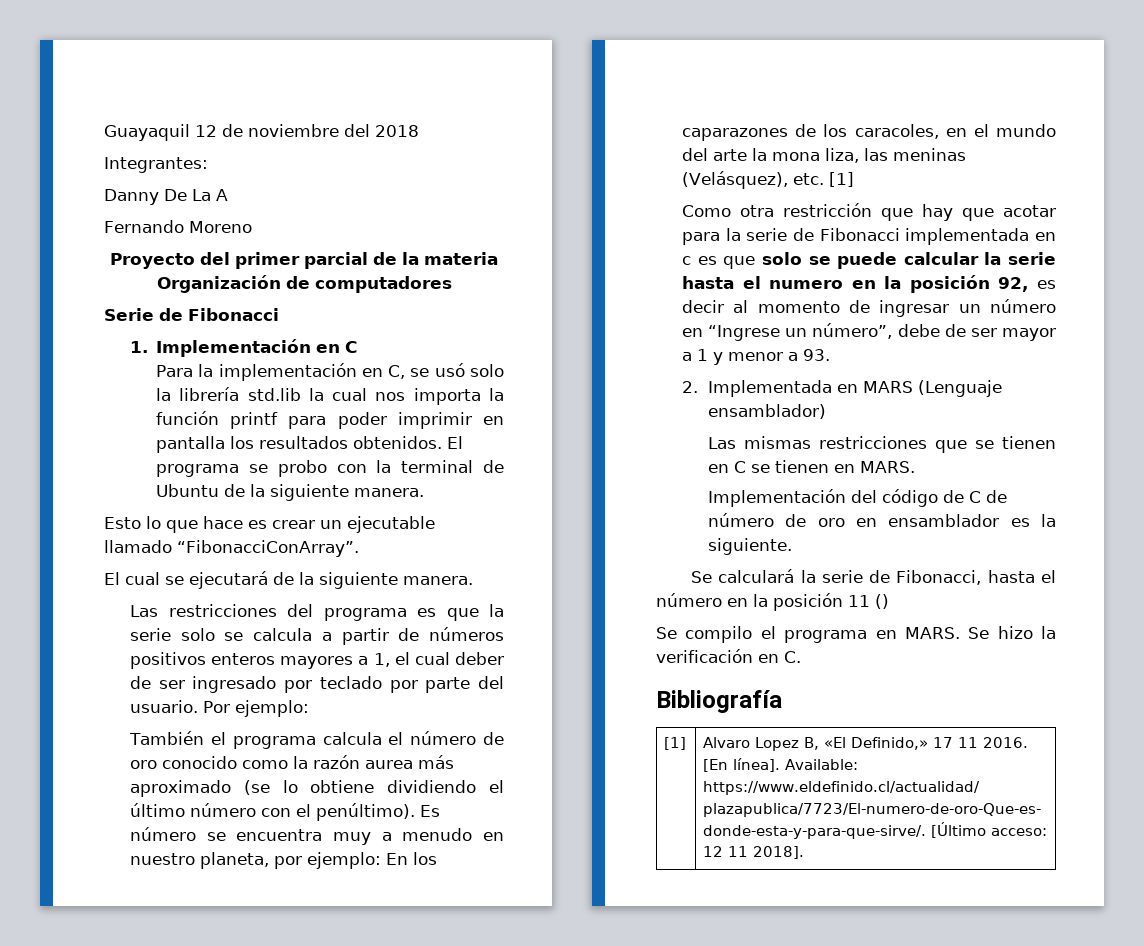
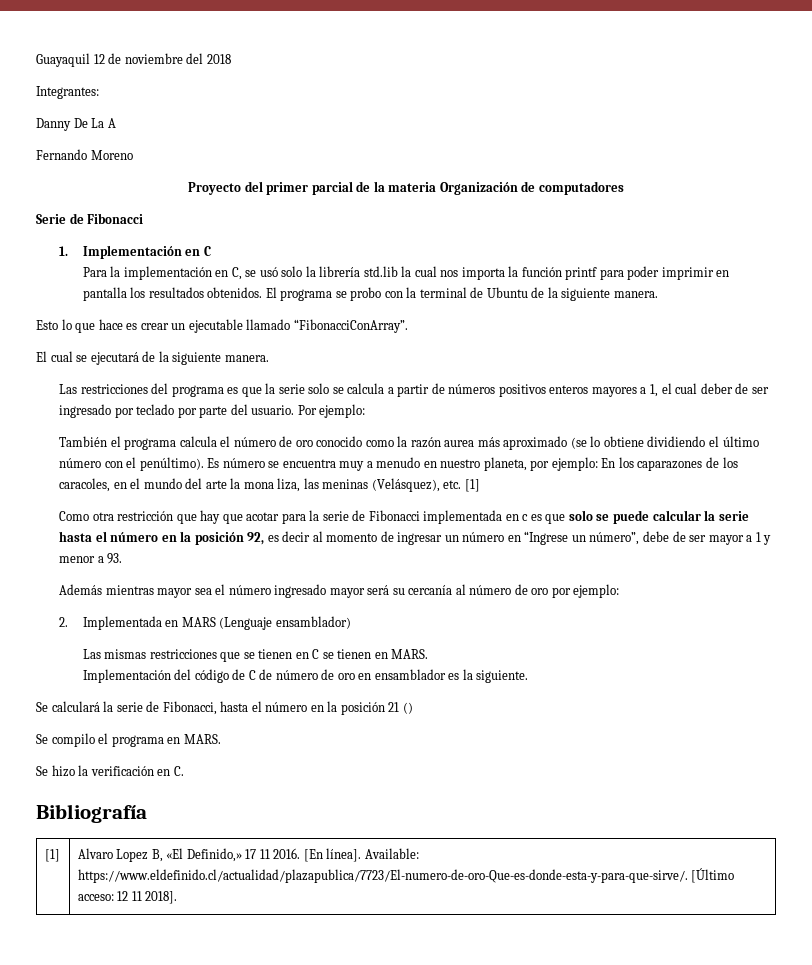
- Como otra restricción que hay que acotar para la serie de Fibonacci implementada en c es que solo se puede calcular la serie hasta el numero en la posición 92, es decir al momento de ingresar un número en “Ingrese un número”, debe de ser mayor a 1 y menor a 93.
+ Como otra restricción que hay que acotar para la serie de Fibonacci implementada en c es que solo se puede calcular la serie hasta el número en la posición 92, es decir al momento de ingresar un número en “Ingrese un número”, debe de ser mayor a 1 y menor a 93.
+ Además mientras mayor sea el número ingresado mayor será su cercanía al número de oro por ejemplo:
- Se calculará la serie de Fibonacci, hasta el número en la posición 11 ()
+ Se calculará la serie de Fibonacci, hasta el número en la posición 21 ()
- Se compilo el programa en MARS. Se hizo la verificación en C.
+ Se compilo el programa en MARS.
+ Se hizo la verificación en C.

